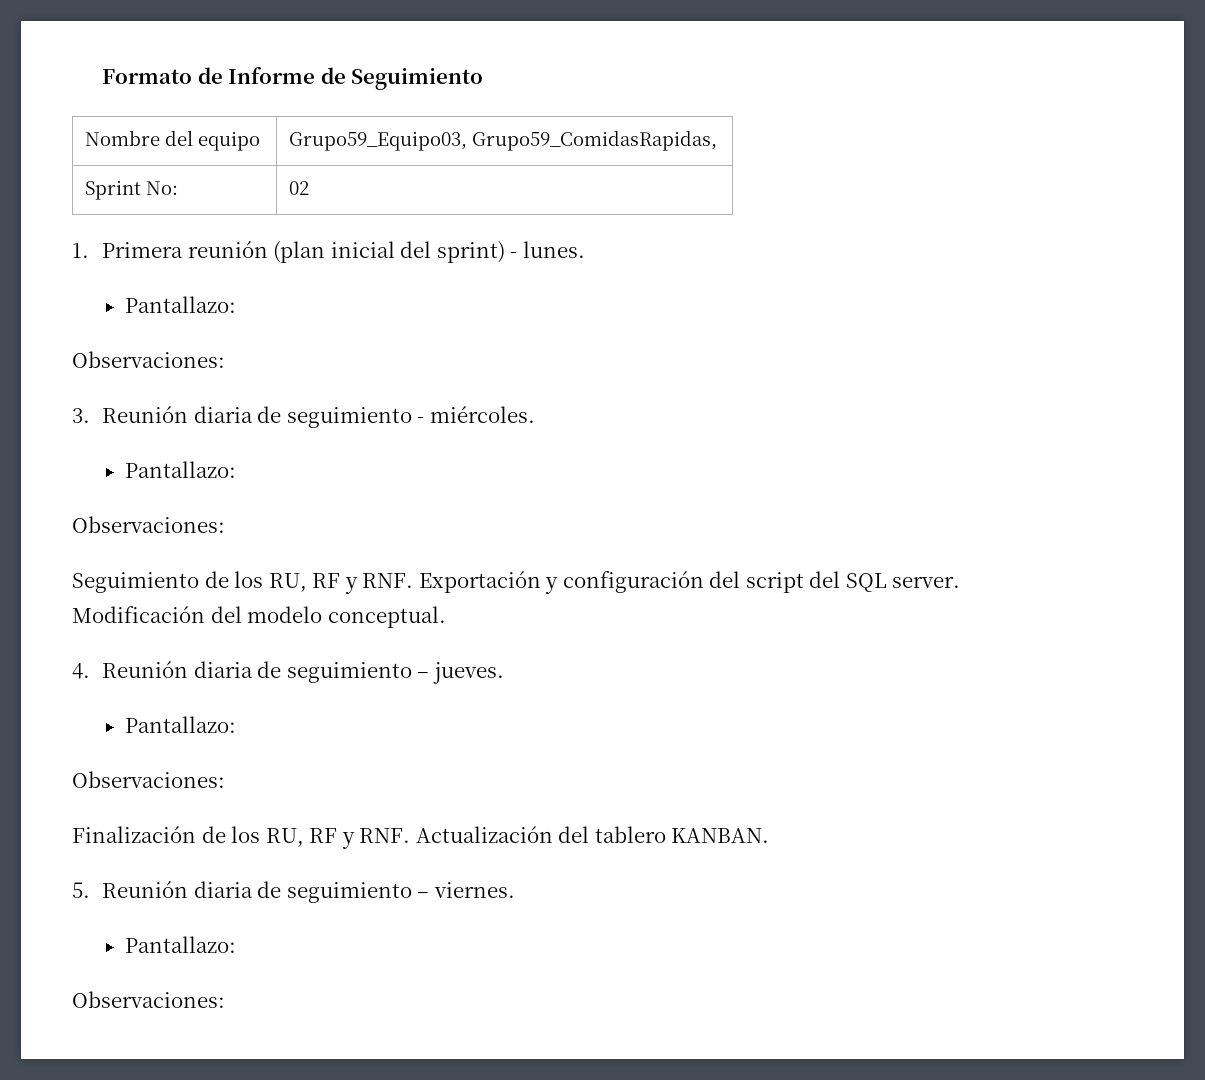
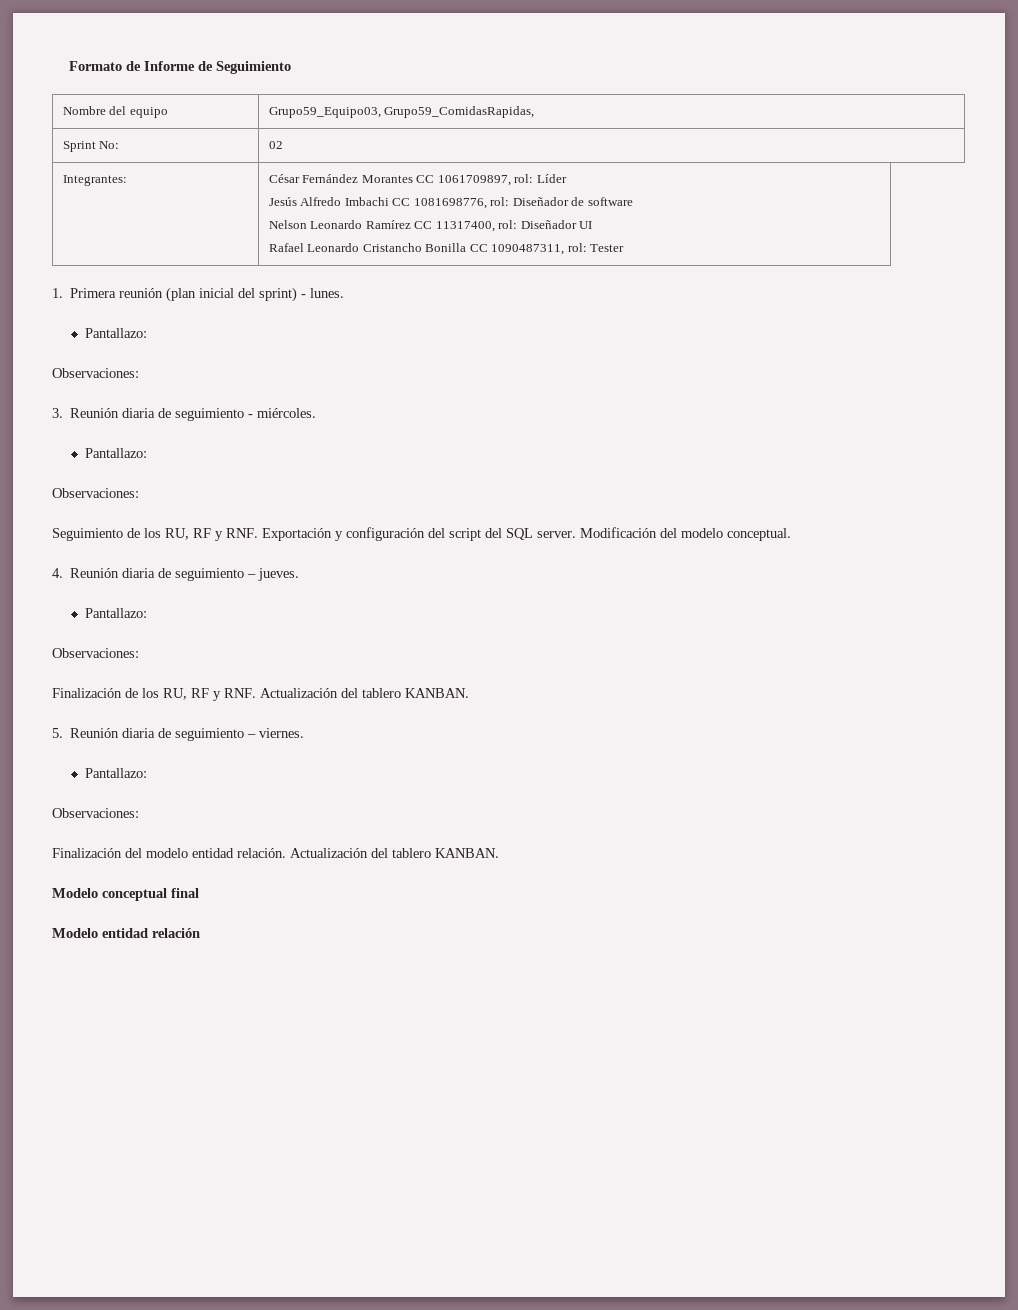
+ Integrantes: | César Fernández Morantes CC 1061709897, rol: Líder
+ Jesús Alfredo Imbachi CC 1081698776, rol: Diseñador de software
+ Nelson Leonardo Ramírez CC 11317400, rol: Diseñador UI
+ Rafael Leonardo Cristancho Bonilla CC 1090487311, rol: Tester
+ Finalización del modelo entidad relación. Actualización del tablero KANBAN.
+ Modelo conceptual final
+ Modelo entidad relación

